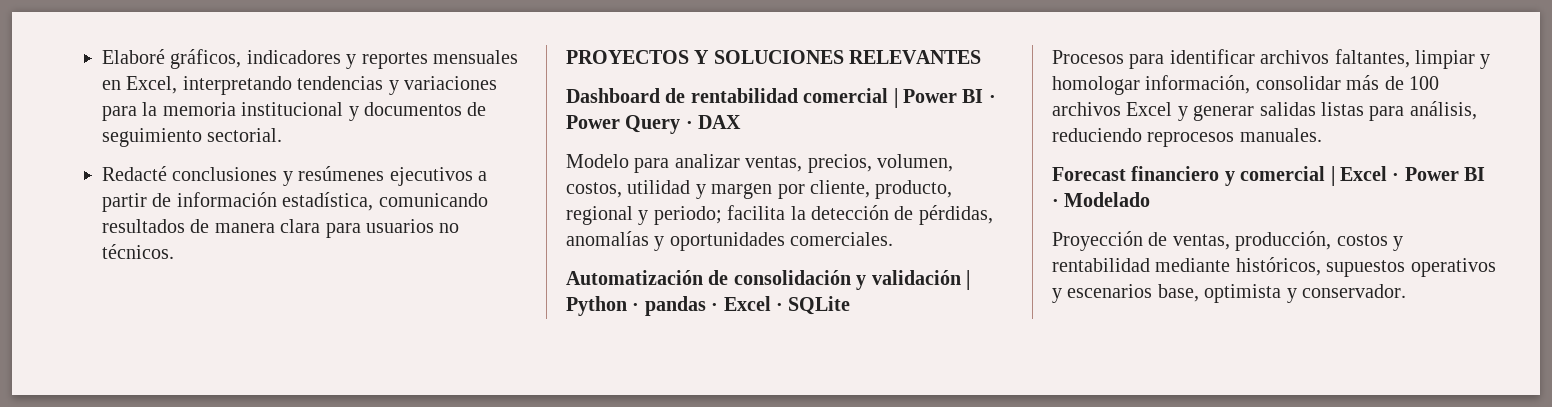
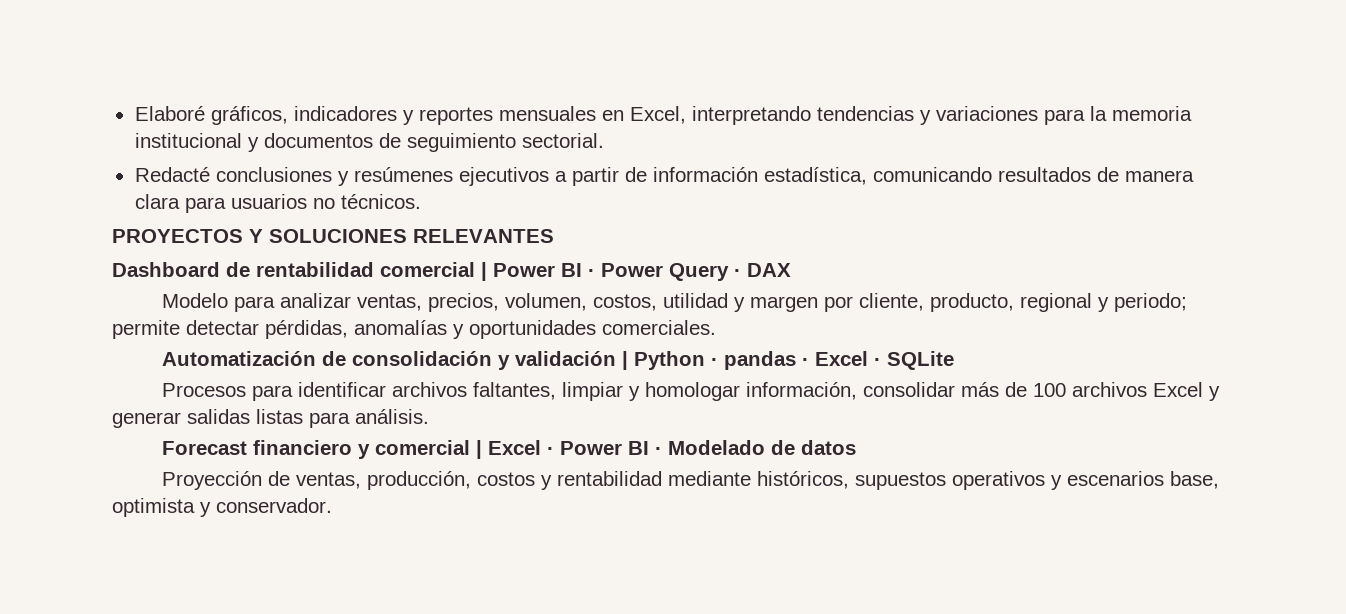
- Modelo para analizar ventas, precios, volumen, costos, utilidad y margen por cliente, producto, regional y periodo; facilita la detección de pérdidas, anomalías y oportunidades comerciales.
+ Modelo para analizar ventas, precios, volumen, costos, utilidad y margen por cliente, producto, regional y periodo; permite detectar pérdidas, anomalías y oportunidades comerciales.
- Procesos para identificar archivos faltantes, limpiar y homologar información, consolidar más de 100 archivos Excel y generar salidas listas para análisis, reduciendo reprocesos manuales.
+ Procesos para identificar archivos faltantes, limpiar y homologar información, consolidar más de 100 archivos Excel y generar salidas listas para análisis.
- Forecast financiero y comercial | Excel · Power BI · Modelado
+ Forecast financiero y comercial | Excel · Power BI · Modelado de datos

